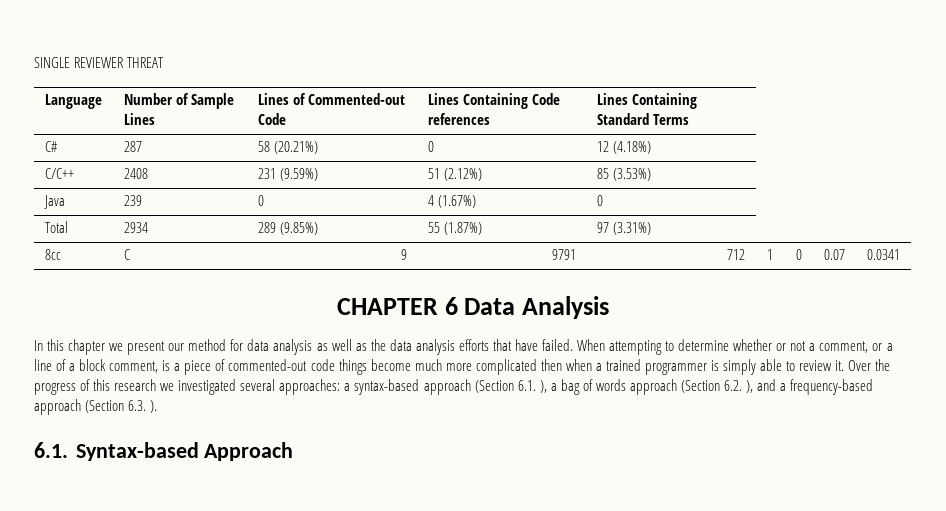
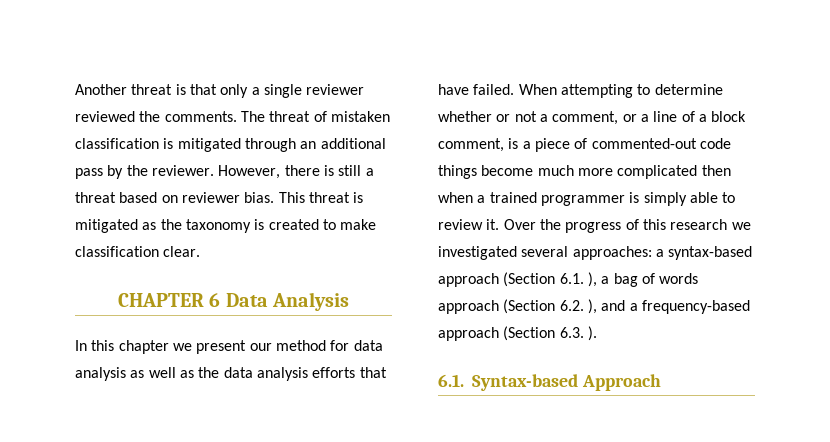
- SINGLE REVIEWER THREAT
- Language | Number of Sample Lines | Lines of Commented-out Code | Lines Containing Code references | Lines Containing Standard Terms
- C# | 287 | 58 (20.21%) | 0 | 12 (4.18%)
- C/C++ | 2408 | 231 (9.59%) | 51 (2.12%) | 85 (3.53%)
- Java | 239 | 0 | 4 (1.67%) | 0
- Total | 2934 | 289 (9.85%) | 55 (1.87%) | 97 (3.31%)
- 8cc | C | 9 | 9791 | 712 | 1 | 0 | 0.07 | 0.0341
+ Another threat is that only a single reviewer reviewed the comments. The threat of mistaken classification is mitigated through an additional pass by the reviewer. However, there is still a threat based on reviewer bias. This threat is mitigated as the taxonomy is created to make classification clear.

